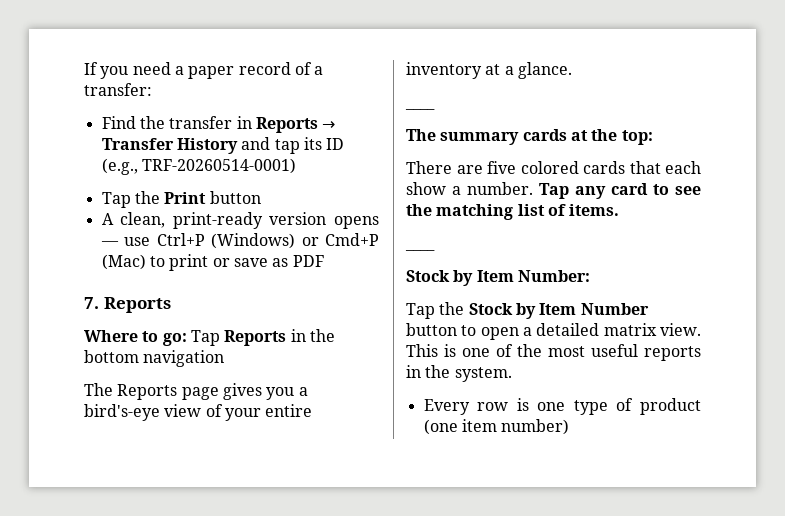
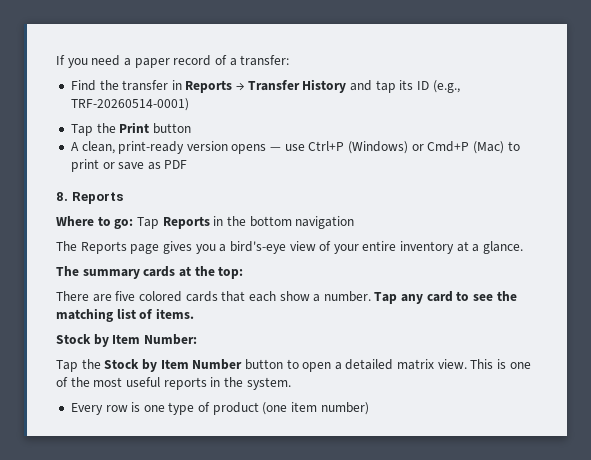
- 7. Reports
+ 8. Reports
  The Reports page gives you a bird's-eye view of your entire inventory at a glance.
- ____
  Tap any card to see the matching list of items.
- ____

